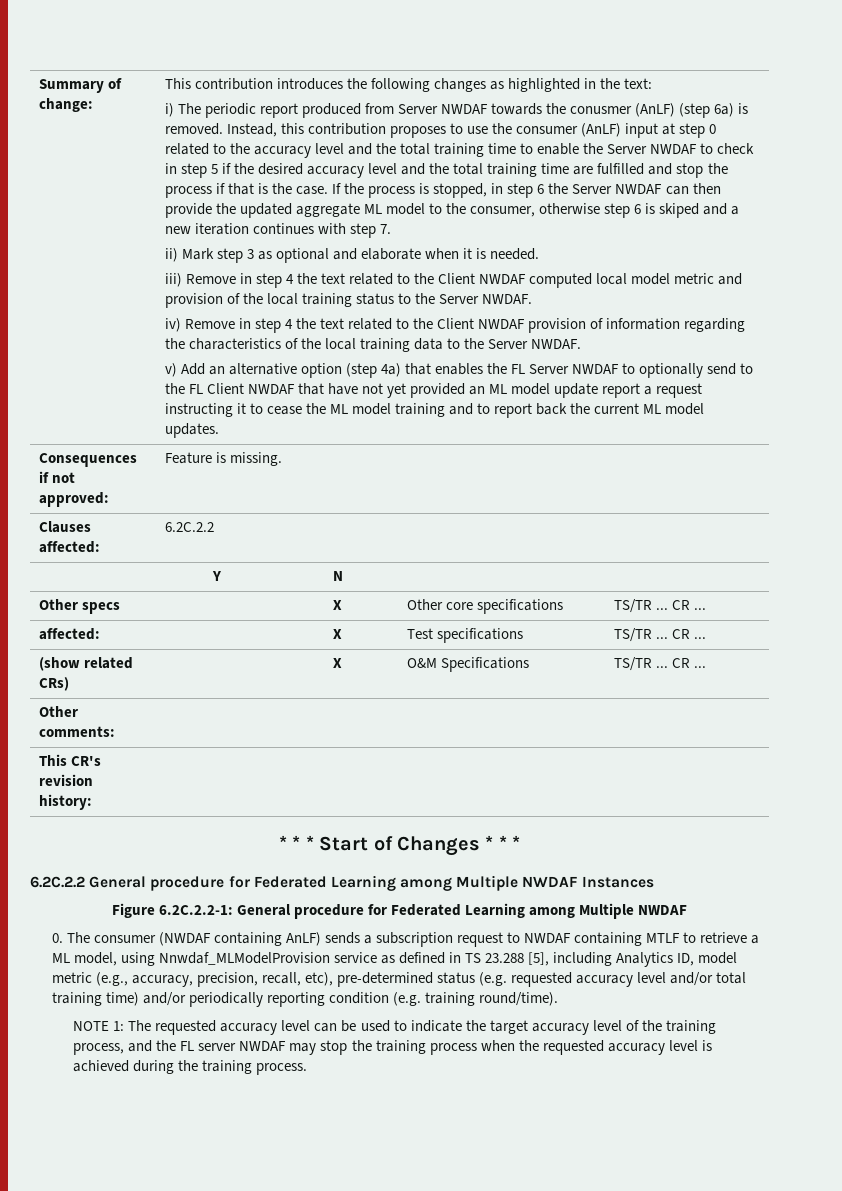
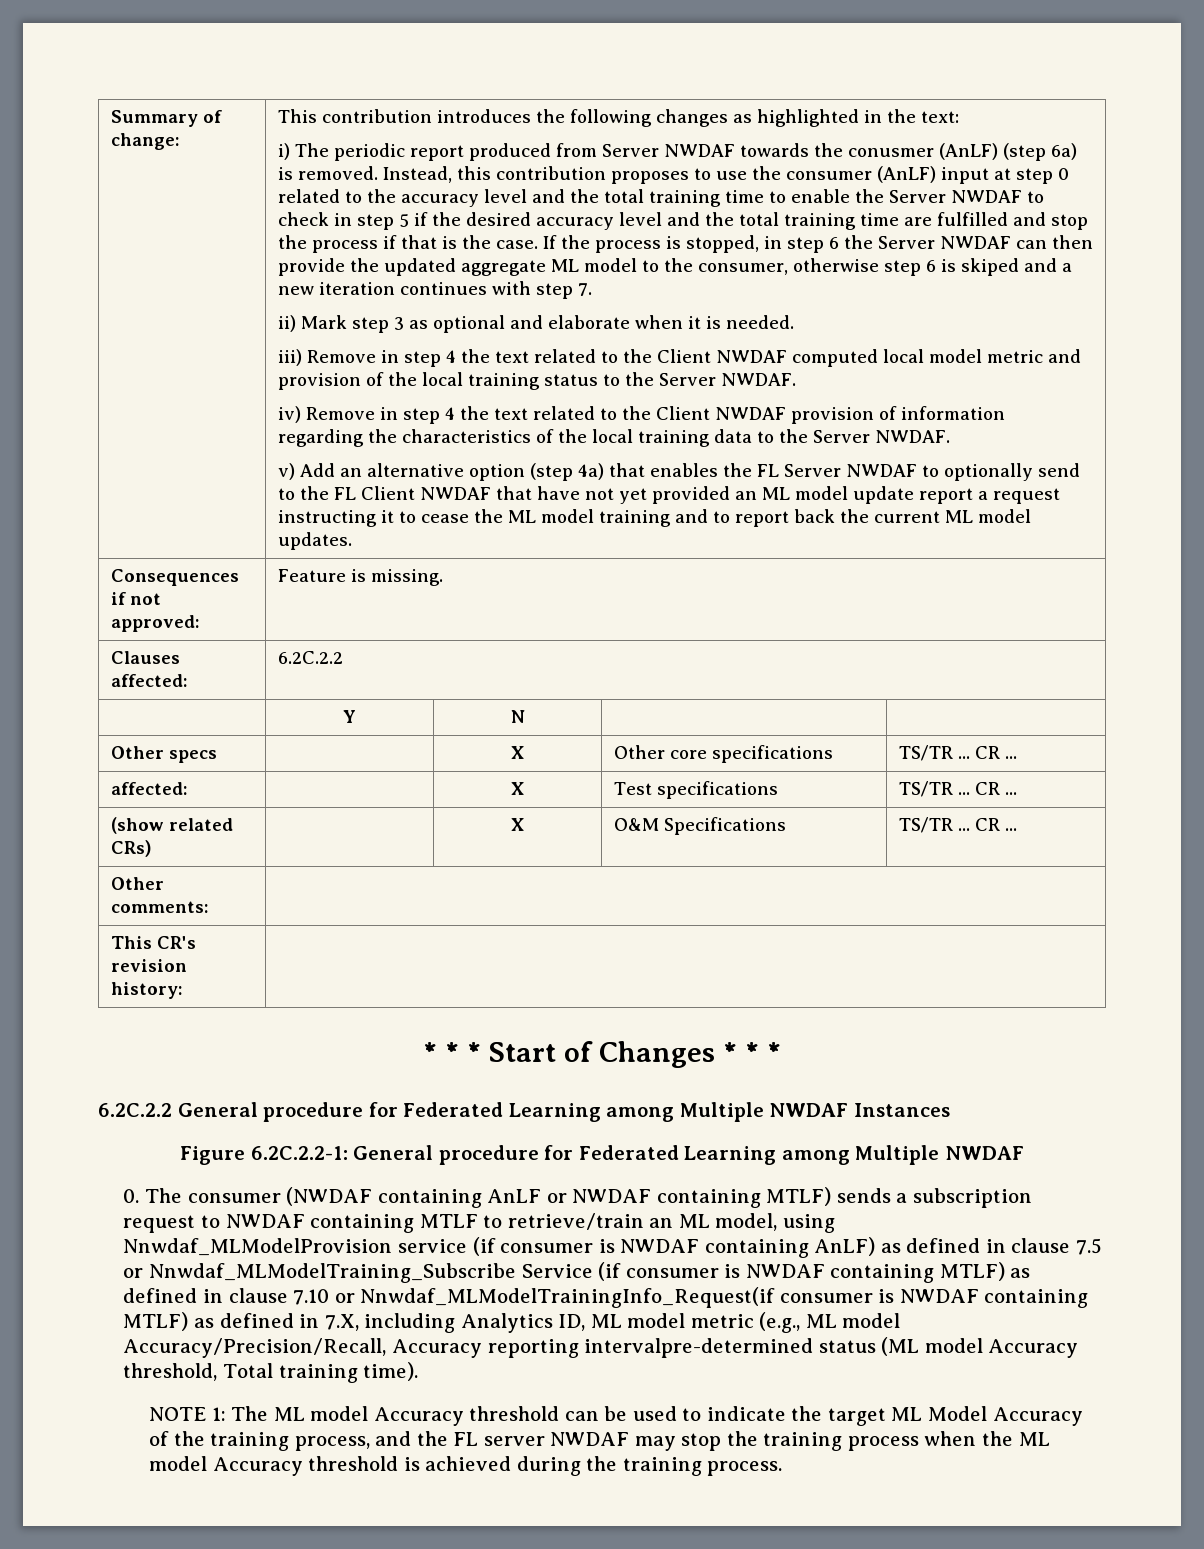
- 0. The consumer (NWDAF containing AnLF) sends a subscription request to NWDAF containing MTLF to retrieve a ML model, using Nnwdaf_MLModelProvision service as defined in TS 23.288 [5], including Analytics ID, model metric (e.g., accuracy, precision, recall, etc), pre-determined status (e.g. requested accuracy level and/or total training time) and/or periodically reporting condition (e.g. training round/time).
+ 0. The consumer (NWDAF containing AnLF or NWDAF containing MTLF) sends a subscription request to NWDAF containing MTLF to retrieve/train an ML model, using Nnwdaf_MLModelProvision service (if consumer is NWDAF containing AnLF) as defined in clause 7.5 or Nnwdaf_MLModelTraining_Subscribe Service (if consumer is NWDAF containing MTLF) as defined in clause 7.10 or Nnwdaf_MLModelTrainingInfo_Request(if consumer is NWDAF containing MTLF) as defined in 7.X, including Analytics ID, ML model metric (e.g., ML model Accuracy/Precision/Recall, Accuracy reporting intervalpre-determined status (ML model Accuracy threshold, Total training time).
- NOTE 1: The requested accuracy level can be used to indicate the target accuracy level of the training process, and the FL server NWDAF may stop the training process when the requested accuracy level is achieved during the training process.
+ NOTE 1: The ML model Accuracy threshold can be used to indicate the target ML Model Accuracy of the training process, and the FL server NWDAF may stop the training process when the ML model Accuracy threshold is achieved during the training process.

